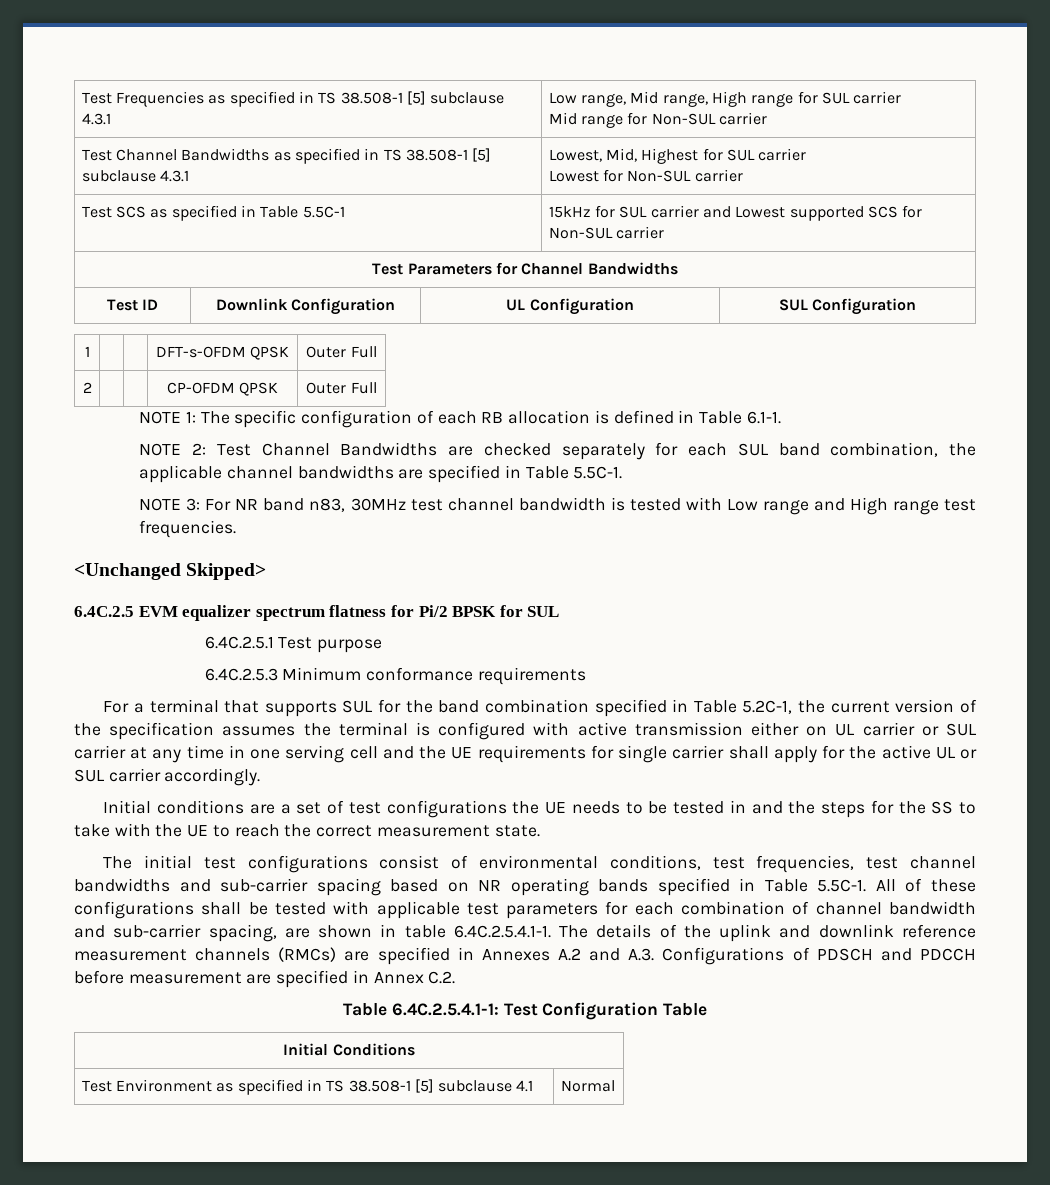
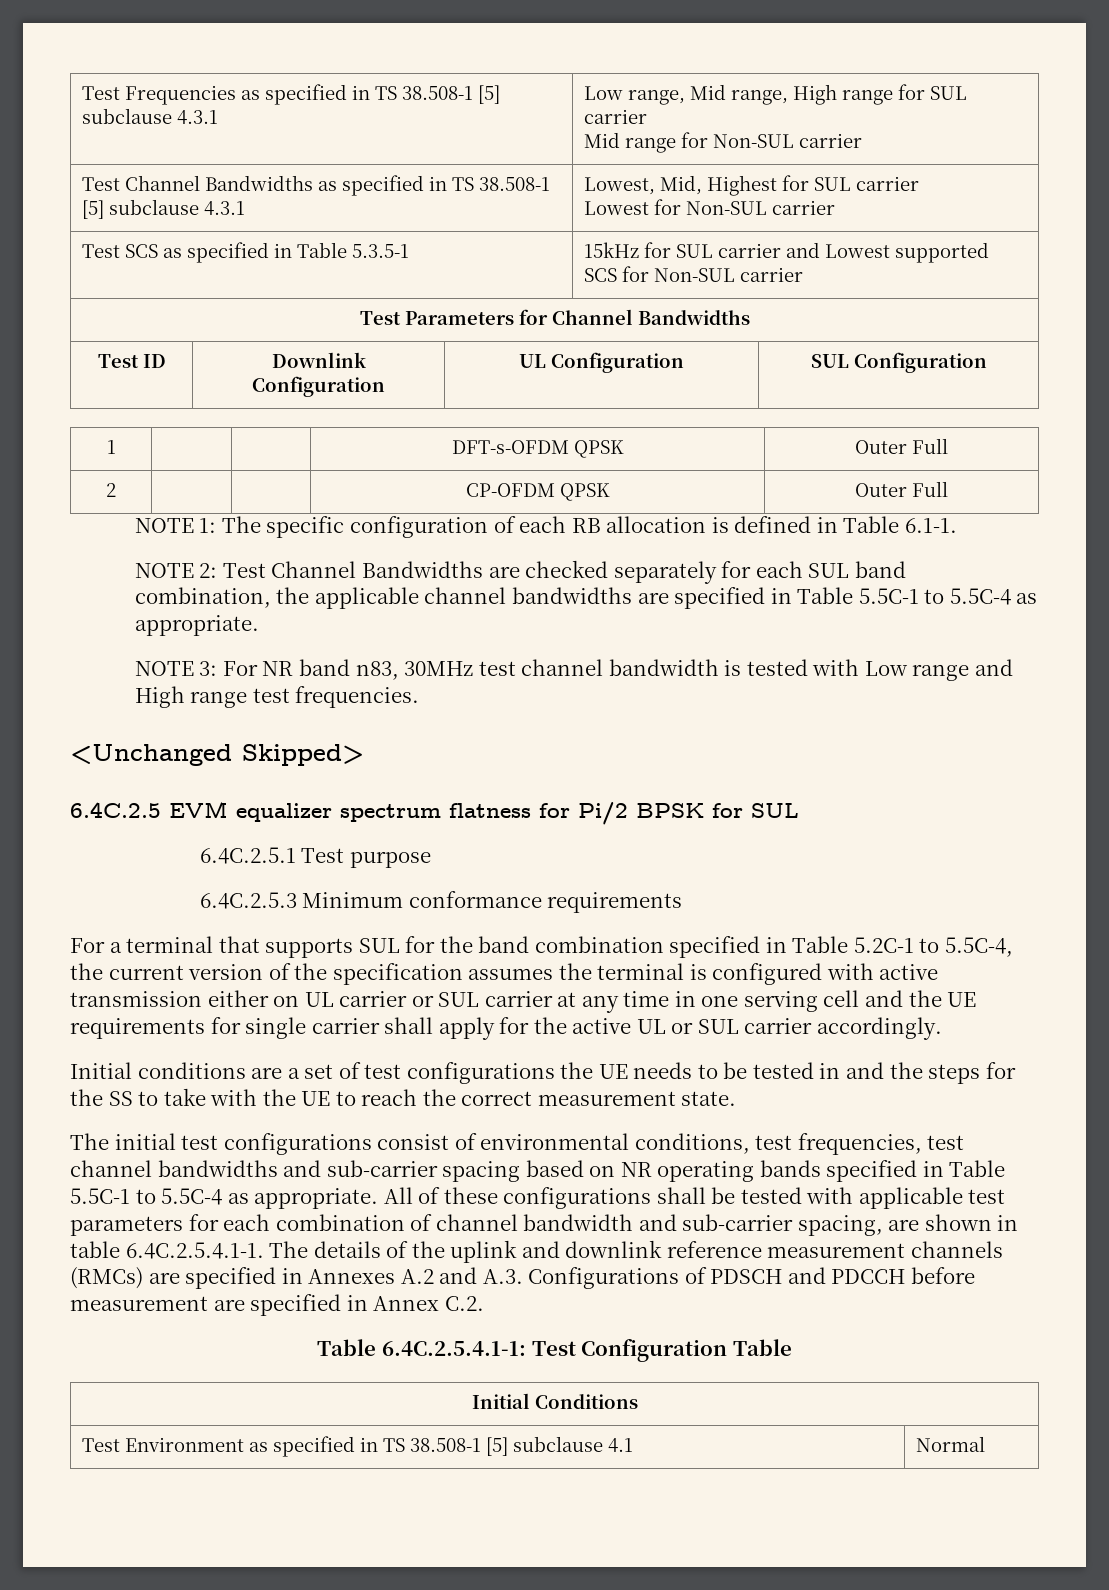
- Test SCS as specified in Table 5.5C-1 | 15kHz for SUL carrier and Lowest supported SCS for Non-SUL carrier
+ Test SCS as specified in Table 5.3.5-1 | 15kHz for SUL carrier and Lowest supported SCS for Non-SUL carrier
- NOTE 2: Test Channel Bandwidths are checked separately for each SUL band combination, the applicable channel bandwidths are specified in Table 5.5C-1.
+ NOTE 2: Test Channel Bandwidths are checked separately for each SUL band combination, the applicable channel bandwidths are specified in Table 5.5C-1 to 5.5C-4 as appropriate.
- For a terminal that supports SUL for the band combination specified in Table 5.2C-1, the current version of the specification assumes the terminal is configured with active transmission either on UL carrier or SUL carrier at any time in one serving cell and the UE requirements for single carrier shall apply for the active UL or SUL carrier accordingly.
+ For a terminal that supports SUL for the band combination specified in Table 5.2C-1 to 5.5C-4, the current version of the specification assumes the terminal is configured with active transmission either on UL carrier or SUL carrier at any time in one serving cell and the UE requirements for single carrier shall apply for the active UL or SUL carrier accordingly.
- The initial test configurations consist of environmental conditions, test frequencies, test channel bandwidths and sub-carrier spacing based on NR operating bands specified in Table 5.5C-1. All of these configurations shall be tested with applicable test parameters for each combination of channel bandwidth and sub-carrier spacing, are shown in table 6.4C.2.5.4.1-1. The details of the uplink and downlink reference measurement channels (RMCs) are specified in Annexes A.2 and A.3. Configurations of PDSCH and PDCCH before measurement are specified in Annex C.2.
+ The initial test configurations consist of environmental conditions, test frequencies, test channel bandwidths and sub-carrier spacing based on NR operating bands specified in Table 5.5C-1 to 5.5C-4 as appropriate. All of these configurations shall be tested with applicable test parameters for each combination of channel bandwidth and sub-carrier spacing, are shown in table 6.4C.2.5.4.1-1. The details of the uplink and downlink reference measurement channels (RMCs) are specified in Annexes A.2 and A.3. Configurations of PDSCH and PDCCH before measurement are specified in Annex C.2.

